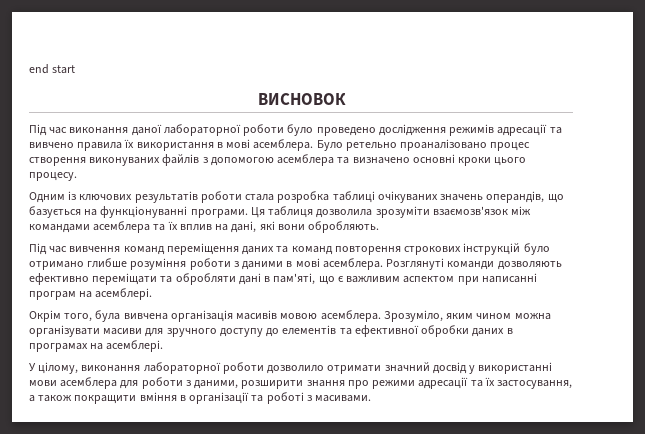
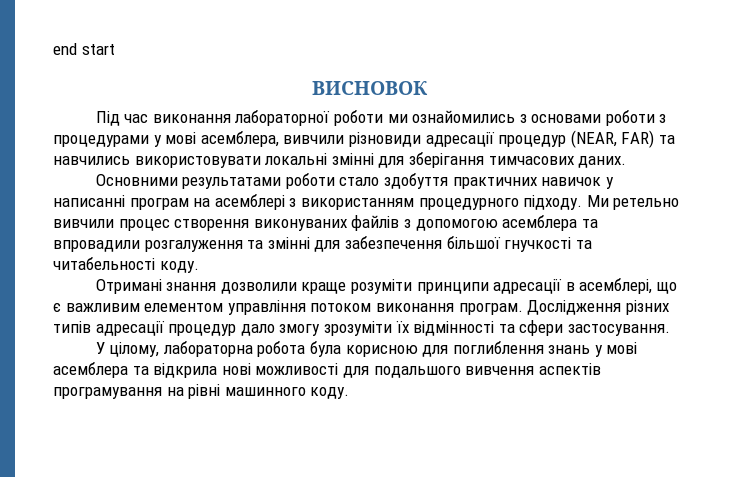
- Під час виконання даної лабораторної роботи було проведено дослідження режимів адресації та вивчено правила їх використання в мові асемблера. Було ретельно проаналізовано процес створення виконуваних файлів з допомогою асемблера та визначено основні кроки цього процесу.
- Одним із ключових результатів роботи стала розробка таблиці очікуваних значень операндів, що базується на функціонуванні програми. Ця таблиця дозволила зрозуміти взаємозв'язок між командами асемблера та їх вплив на дані, які вони обробляють.
- Під час вивчення команд переміщення даних та команд повторення строкових інструкцій було отримано глибше розуміння роботи з даними в мові асемблера. Розглянуті команди дозволяють ефективно переміщати та обробляти дані в пам'яті, що є важливим аспектом при написанні програм на асемблері.
- Окрім того, була вивчена організація масивів мовою асемблера. Зрозуміло, яким чином можна організувати масиви для зручного доступу до елементів та ефективної обробки даних в програмах на асемблері.
- У цілому, виконання лабораторної роботи дозволило отримати значний досвід у використанні мови асемблера для роботи з даними, розширити знання про режими адресації та їх застосування, а також покращити вміння в організації та роботі з масивами.
+ Під час виконання лабораторної роботи ми ознайомились з основами роботи з процедурами у мові асемблера, вивчили різновиди адресації процедур (NEAR, FAR) та навчились використовувати локальні змінні для зберігання тимчасових даних.
+ Основними результатами роботи стало здобуття практичних навичок у написанні програм на асемблері з використанням процедурного підходу. Ми ретельно вивчили процес створення виконуваних файлів з допомогою асемблера та впровадили розгалуження та змінні для забезпечення більшої гнучкості та читабельності коду.
+ Отримані знання дозволили краще розуміти принципи адресації в асемблері, що є важливим елементом управління потоком виконання програм. Дослідження різних типів адресації процедур дало змогу зрозуміти їх відмінності та сфери застосування.
+ У цілому, лабораторна робота була корисною для поглиблення знань у мові асемблера та відкрила нові можливості для подальшого вивчення аспектів програмування на рівні машинного коду.

